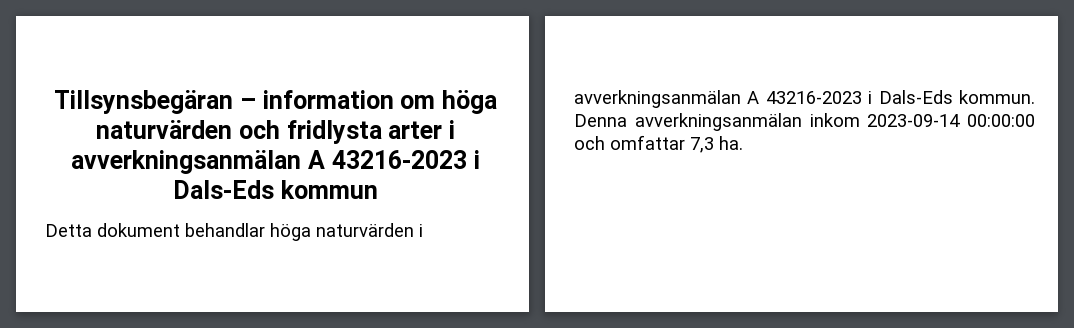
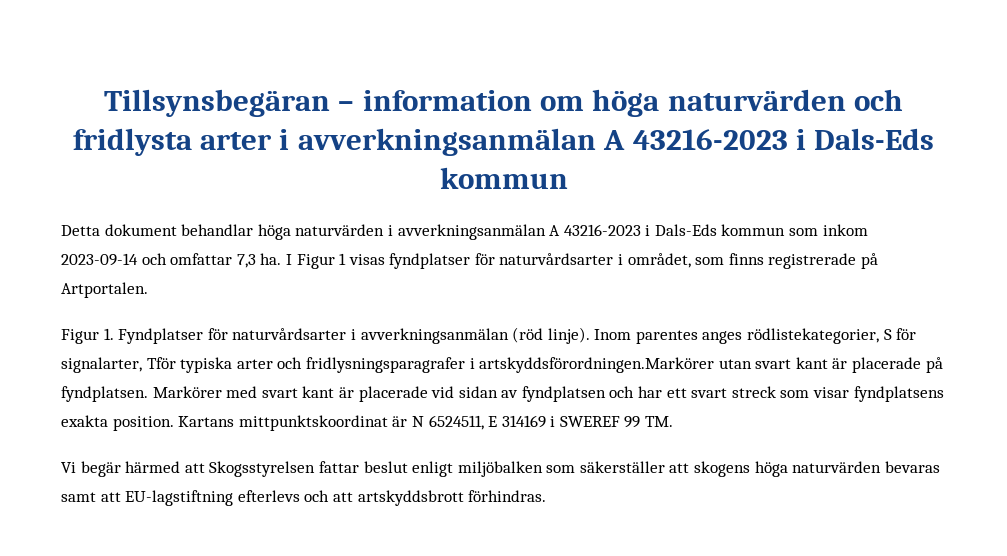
- Detta dokument behandlar höga naturvärden i avverkningsanmälan A 43216-2023 i Dals-Eds kommun. Denna avverkningsanmälan inkom 2023-09-14 00:00:00 och omfattar 7,3 ha.
+ Detta dokument behandlar höga naturvärden i avverkningsanmälan A 43216-2023 i Dals-Eds kommun som inkom 2023-09-14 och omfattar 7,3 ha.
+ I Figur 1 visas fyndplatser för naturvårdsarter i området, som finns registrerade på Artportalen.
+ Figur 1. Fyndplatser för naturvårdsarter i avverkningsanmälan (röd linje). Inom parentes anges rödlistekategorier, S för signalarter, Tför typiska arter och fridlysningsparagrafer i artskyddsförordningen.Markörer utan svart kant är placerade på fyndplatsen. Markörer med svart kant är placerade vid sidan av fyndplatsen och har ett svart streck som visar fyndplatsens exakta position. Kartans mittpunktskoordinat är N 6524511, E 314169 i SWEREF 99 TM.
+ Vi begär härmed att Skogsstyrelsen fattar beslut enligt miljöbalken som säkerställer att skogens höga naturvärden bevaras samt att EU-lagstiftning efterlevs och att artskyddsbrott förhindras.

